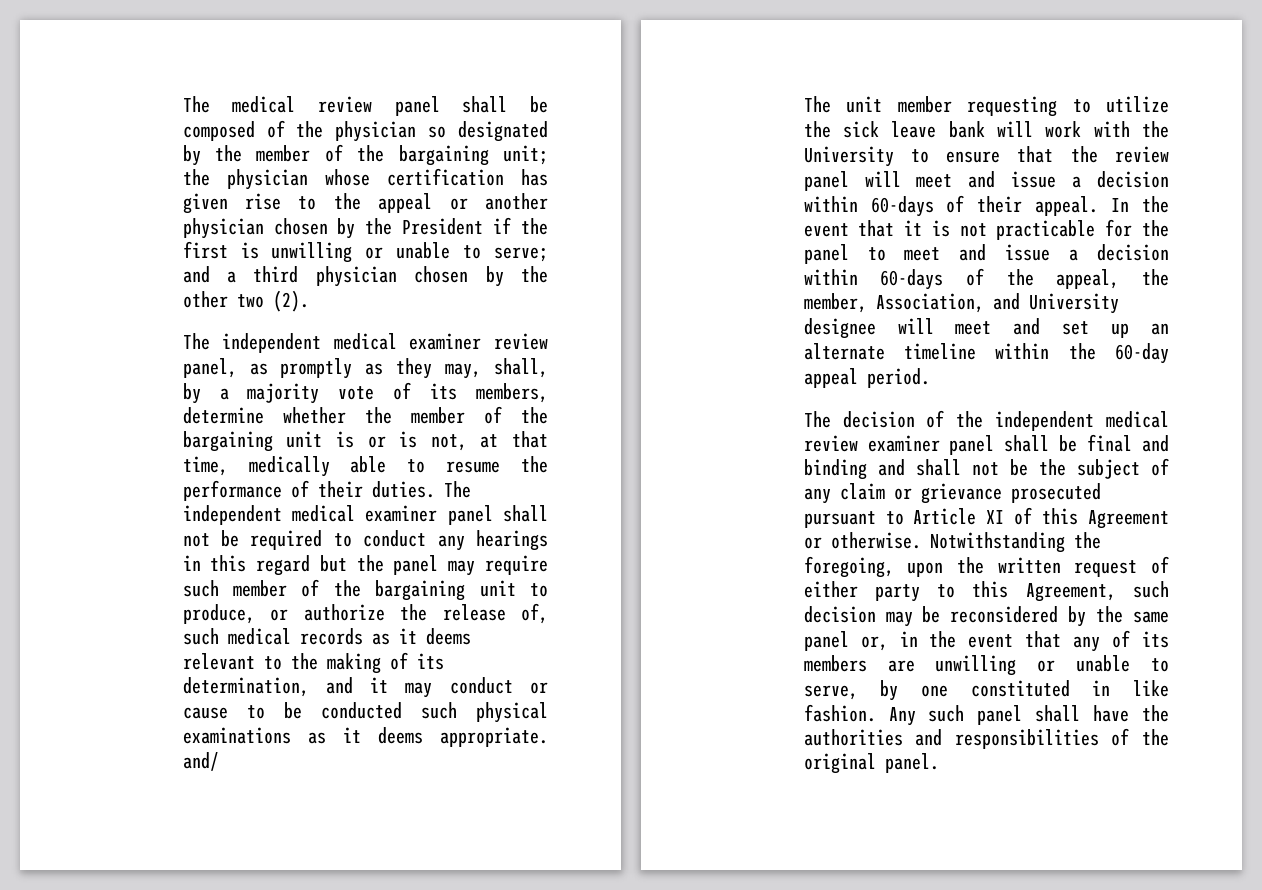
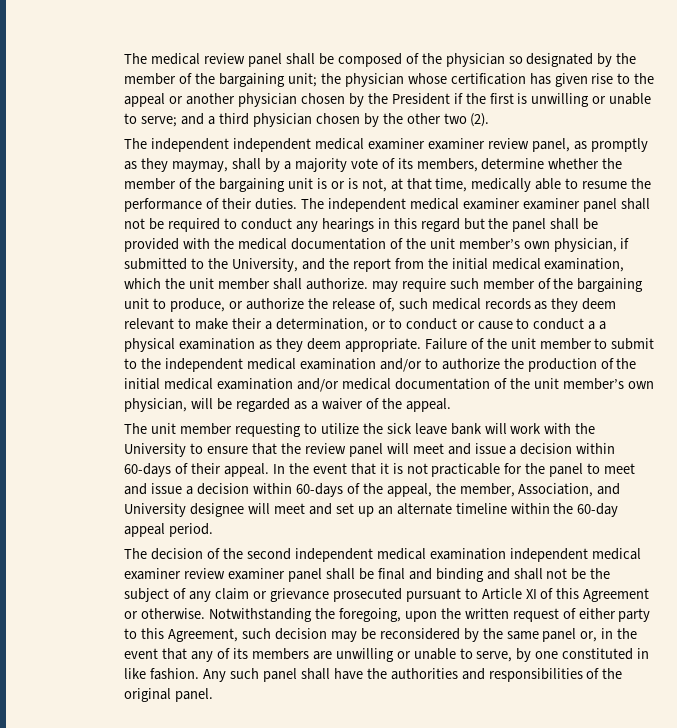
- The independent medical examiner review panel, as promptly as they may, shall, by a majority vote of its members, determine whether the member of the bargaining unit is or is not, at that time, medically able to resume the performance of their duties.
+ The independent independent medical examiner examiner review panel, as promptly as they maymay, shall by a majority vote of its members, determine whether the member of the bargaining unit is or is not, at that time, medically able to resume the performance of their duties.
- The independent medical examiner panel shall not be required to conduct any hearings in this regard but the panel may require such member of the bargaining unit to produce, or authorize the release of, such medical records as it deems relevant to the making of its determination, and it may conduct or cause to be conducted such physical examinations as it deems appropriate. and/
+ The independent medical examiner examiner panel shall not be required to conduct any hearings in this regard but the panel shall be provided with the medical documentation of the unit member’s own physician, if submitted to the University, and the report from the initial medical examination, which the unit member shall authorize. may require such member of the bargaining unit to produce, or authorize the release of, such medical records as they deem relevant to make their a determination, or to conduct or cause to conduct a a physical examination as they deem appropriate. Failure of the unit member to submit to the independent medical examination and/or to authorize the production of the initial medical examination and/or medical documentation of the unit member’s own physician, will be regarded as a waiver of the appeal.
- The decision of the independent medical review examiner panel shall be final and binding and shall not be the subject of any claim or grievance prosecuted pursuant to Article XI of this Agreement or otherwise.
+ The decision of the second independent medical examination independent medical examiner review examiner panel shall be final and binding and shall not be the subject of any claim or grievance prosecuted pursuant to Article XI of this Agreement or otherwise.

